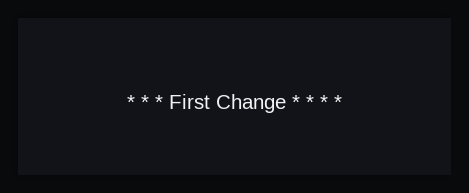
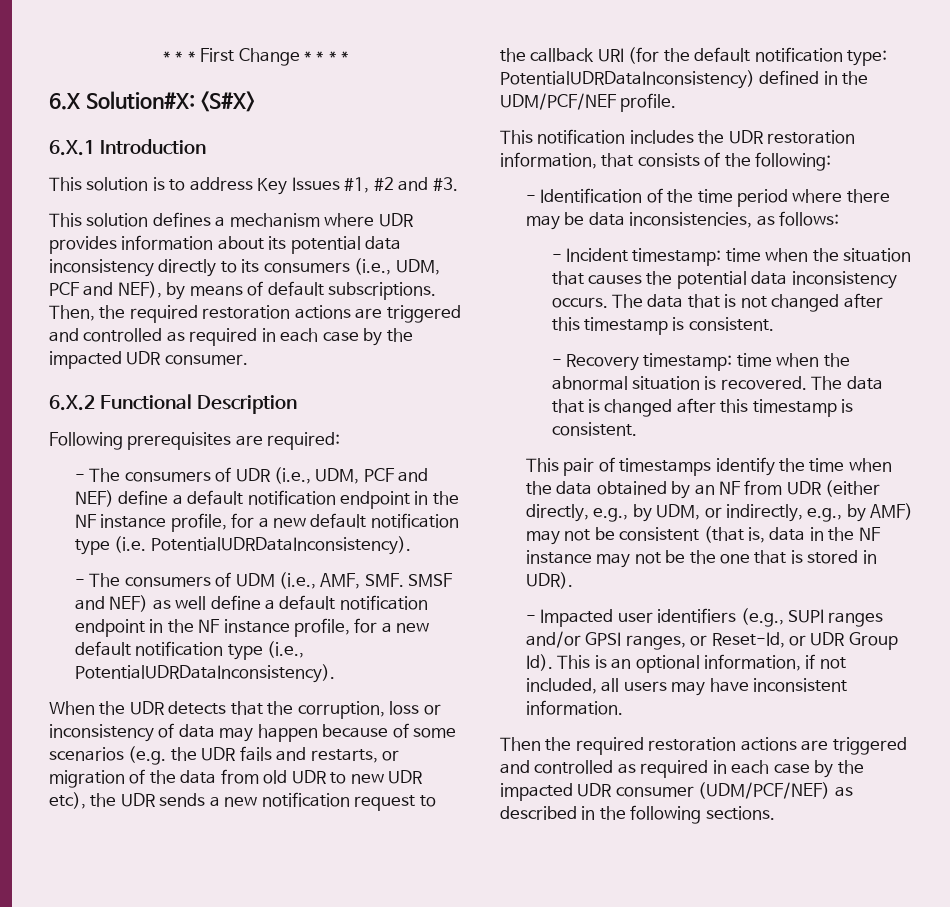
+ 6.X Solution#X: <S#X>
+ 6.X.1 Introduction
+ This solution is to address Key Issues #1, #2 and #3.
+ This solution defines a mechanism where UDR provides information about its potential data inconsistency directly to its consumers (i.e., UDM, PCF and NEF), by means of default subscriptions. Then, the required restoration actions are triggered and controlled as required in each case by the impacted UDR consumer.
+ 6.X.2 Functional Description
+ Following prerequisites are required:
+ - The consumers of UDR (i.e., UDM, PCF and NEF) define a default notification endpoint in the NF instance profile, for a new default notification type (i.e. PotentialUDRDataInconsistency).
+ - The consumers of UDM (i.e., AMF, SMF. SMSF and NEF) as well define a default notification endpoint in the NF instance profile, for a new default notification type (i.e., PotentialUDRDataInconsistency).
+ When the UDR detects that the corruption, loss or inconsistency of data may happen because of some scenarios (e.g. the UDR fails and restarts, or migration of the data from old UDR to new UDR etc), the UDR sends a new notification request to the callback URI (for the default notification type: PotentialUDRDataInconsistency) defined in the UDM/PCF/NEF profile.
+ This notification includes the UDR restoration information, that consists of the following:
+ - Identification of the time period where there may be data inconsistencies, as follows:
+ - Incident timestamp: time when the situation that causes the potential data inconsistency occurs. The data that is not changed after this timestamp is consistent.
+ - Recovery timestamp: time when the abnormal situation is recovered. The data that is changed after this timestamp is consistent.
+ This pair of timestamps identify the time when the data obtained by an NF from UDR (either directly, e.g., by UDM, or indirectly, e.g., by AMF) may not be consistent (that is, data in the NF instance may not be the one that is stored in UDR).
+ - Impacted user identifiers (e.g., SUPI ranges and/or GPSI ranges, or Reset-Id, or UDR Group Id). This is an optional information, if not included, all users may have inconsistent information.
+ Then the required restoration actions are triggered and controlled as required in each case by the impacted UDR consumer (UDM/PCF/NEF) as described in the following sections.

